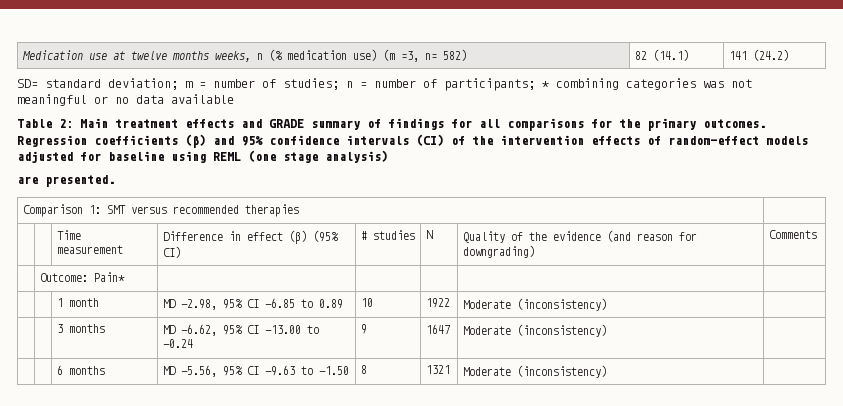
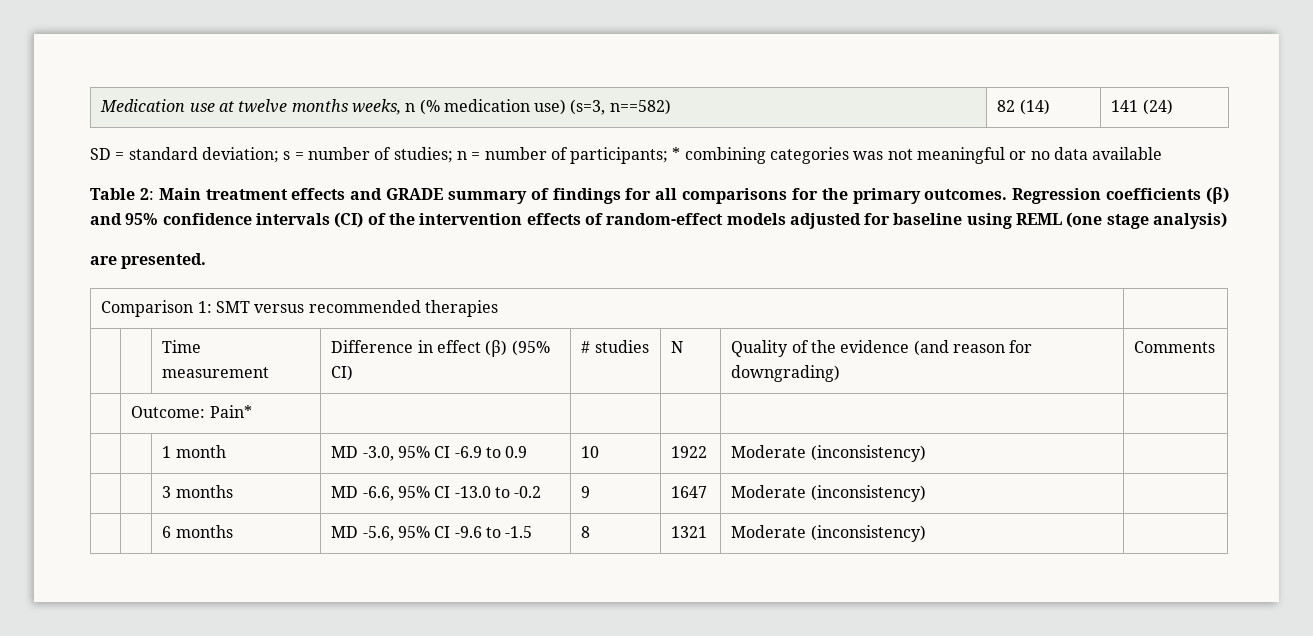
- Medication use at twelve months weeks, n (% medication use) (m =3, n= 582) | 82 (14.1) | 141 (24.2)
- SD= standard deviation; m = number of studies; n = number of participants; * combining categories was not meaningful or no data available
+ Medication use at twelve months weeks, n (% medication use) (s=3, n==582) | 82 (14) | 141 (24)
+ SD = standard deviation; s = number of studies; n = number of participants; * combining categories was not meaningful or no data available
- | | 1 month | MD -2.98, 95% CI -6.85 to 0.89 | 10 | 1922 | Moderate (inconsistency) |
+ | | 1 month | MD -3.0, 95% CI -6.9 to 0.9 | 10 | 1922 | Moderate (inconsistency) |
- | | 3 months | MD -6.62, 95% CI -13.00 to -0.24 | 9 | 1647 | Moderate (inconsistency) |
+ | | 3 months | MD -6.6, 95% CI -13.0 to -0.2 | 9 | 1647 | Moderate (inconsistency) |
- | | 6 months | MD -5.56, 95% CI -9.63 to -1.50 | 8 | 1321 | Moderate (inconsistency) |
+ | | 6 months | MD -5.6, 95% CI -9.6 to -1.5 | 8 | 1321 | Moderate (inconsistency) |

